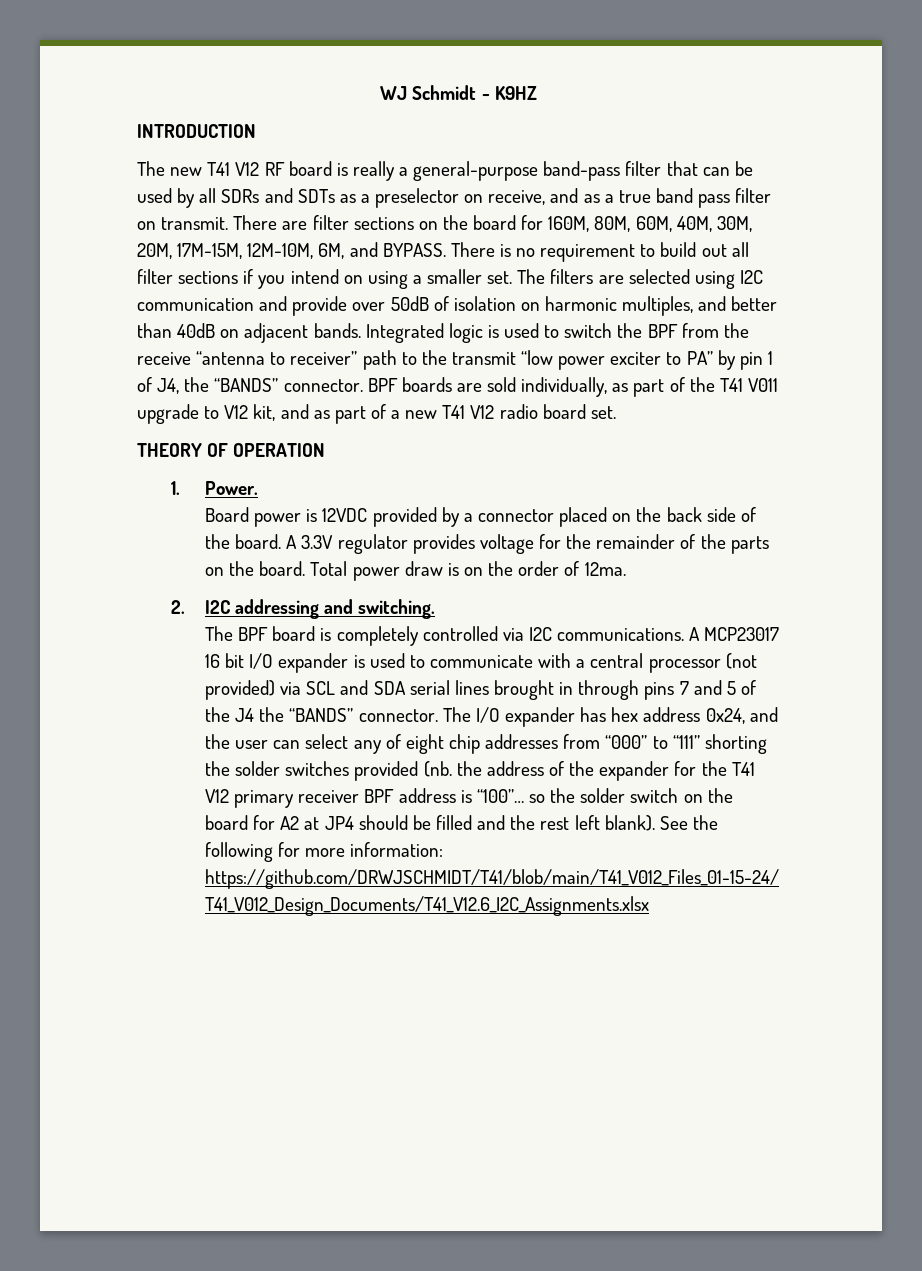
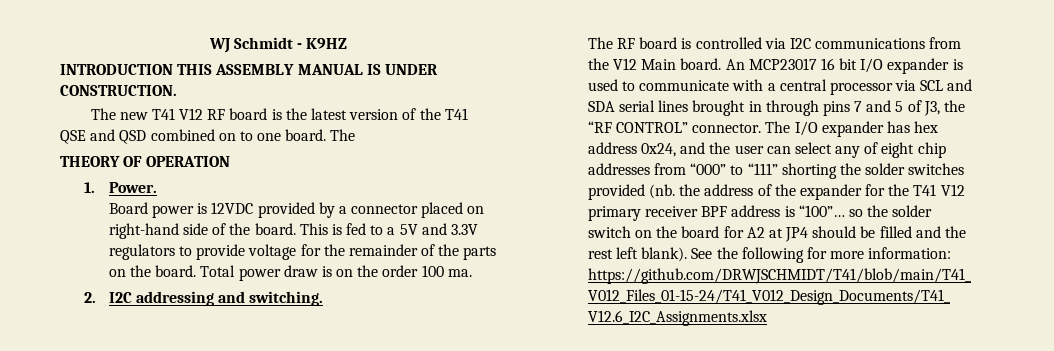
- INTRODUCTION
+ INTRODUCTION THIS ASSEMBLY MANUAL IS UNDER CONSTRUCTION.
- The new T41 V12 RF board is really a general-purpose band-pass filter that can be used by all SDRs and SDTs as a preselector on receive, and as a true band pass filter on transmit. There are filter sections on the board for 160M, 80M, 60M, 40M, 30M, 20M, 17M-15M, 12M-10M, 6M, and BYPASS. There is no requirement to build out all filter sections if you intend on using a smaller set. The filters are selected using I2C communication and provide over 50dB of isolation on harmonic multiples, and better than 40dB on adjacent bands. Integrated logic is used to switch the BPF from the receive “antenna to receiver” path to the transmit “low power exciter to PA” by pin 1 of J4, the “BANDS” connector. BPF boards are sold individually, as part of the T41 V011 upgrade to V12 kit, and as part of a new T41 V12 radio board set.
+ The new T41 V12 RF board is the latest version of the T41 QSE and QSD combined on to one board. The
- Board power is 12VDC provided by a connector placed on the back side of the board.
+ Board power is 12VDC provided by a connector placed on right-hand side of the board.
- A 3.3V regulator provides voltage for the remainder of the parts on the board.
+ This is fed to a 5V and 3.3V regulators to provide voltage for the remainder of the parts on the board.
- Total power draw is on the order of 12ma.
+ Total power draw is on the order 100 ma.
- The BPF board is completely controlled via I2C communications. A MCP23017 16 bit I/O expander is used to communicate with a central processor (not provided) via SCL and SDA serial lines brought in through pins 7 and 5 of the J4 the “BANDS” connector.
+ The RF board is controlled via I2C communications from the V12 Main board. An MCP23017 16 bit I/O expander is used to communicate with a central processor via SCL and SDA serial lines brought in through pins 7 and 5 of J3, the “RF CONTROL” connector.

